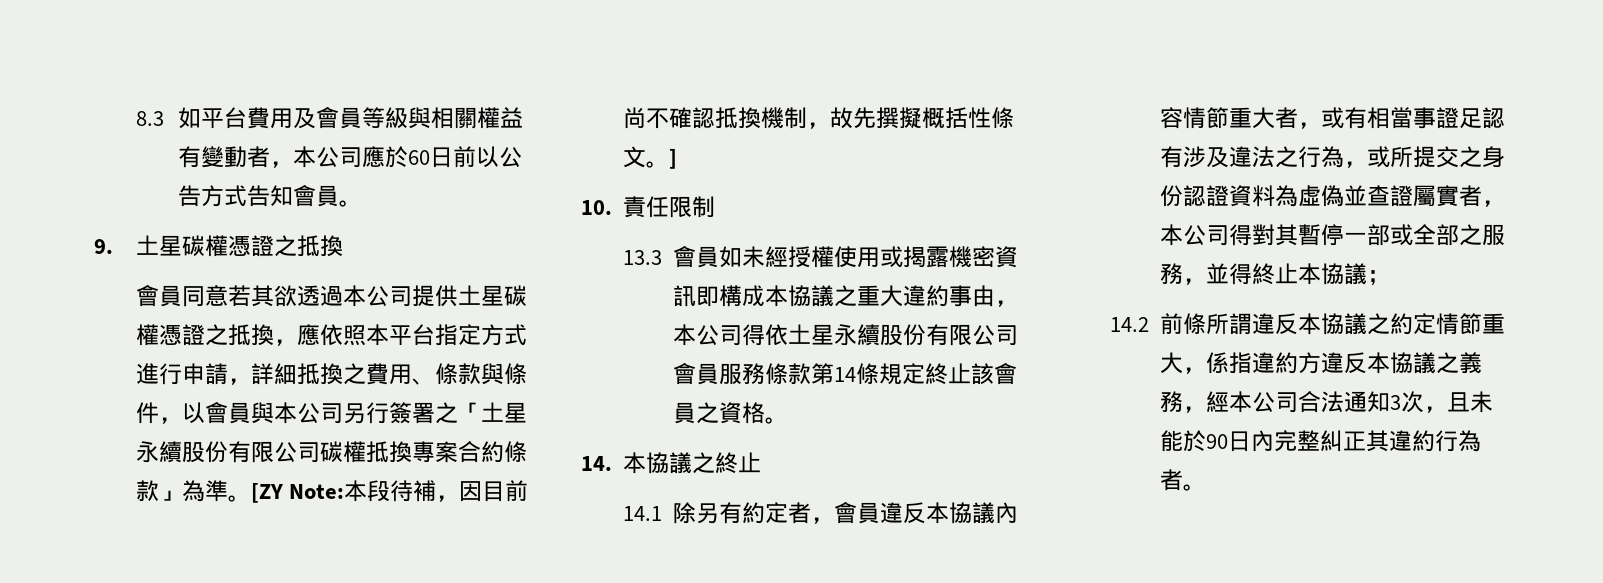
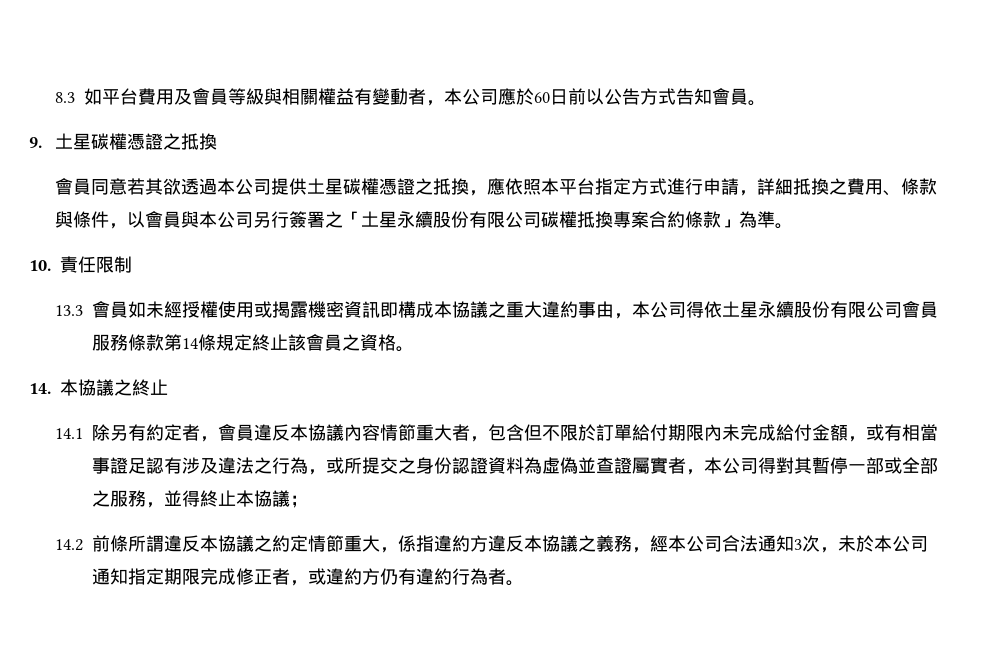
- [ZY Note:本段待補，因目前尚不確認抵換機制，故先撰擬概括性條文。]
- 14.1除另有約定者，會員違反本協議內容情節重大者，或有相當事證足認有涉及違法之行為，或所提交之身份認證資料為虛偽並查證屬實者，本公司得對其暫停一部或全部之服務，並得終止本協議；
+ 14.1除另有約定者，會員違反本協議內容情節重大者，包含但不限於訂單給付期限內未完成給付金額，或有相當事證足認有涉及違法之行為，或所提交之身份認證資料為虛偽並查證屬實者，本公司得對其暫停一部或全部之服務，並得終止本協議；
- 14.2前條所謂違反本協議之約定情節重大，係指違約方違反本協議之義務，經本公司合法通知3次，且未能於90日內完整糾正其違約行為者。
+ 14.2前條所謂違反本協議之約定情節重大，係指違約方違反本協議之義務，經本公司合法通知3次，未於本公司通知指定期限完成修正者，或違約方仍有違約行為者。

